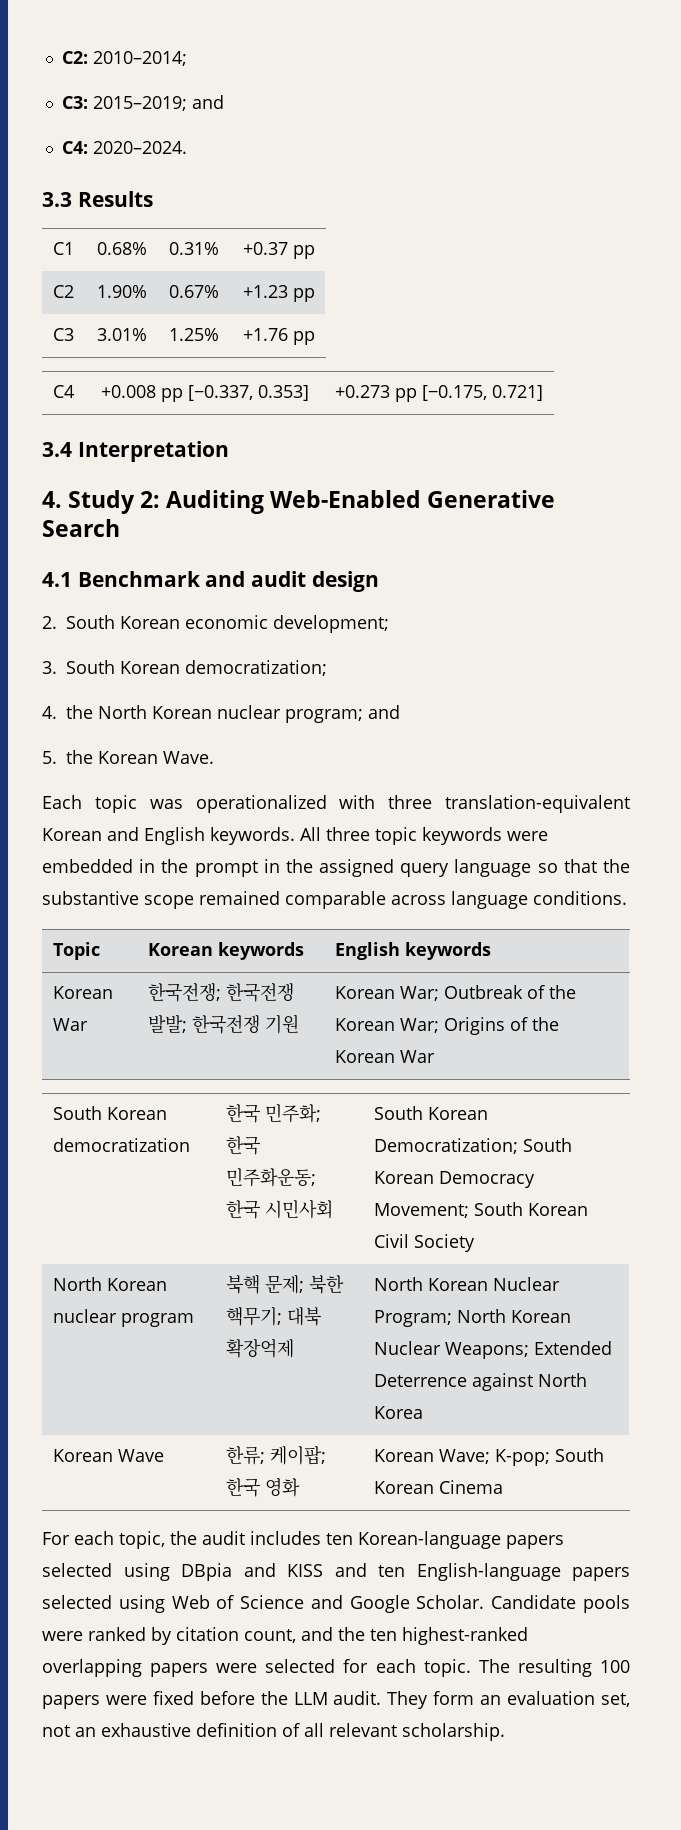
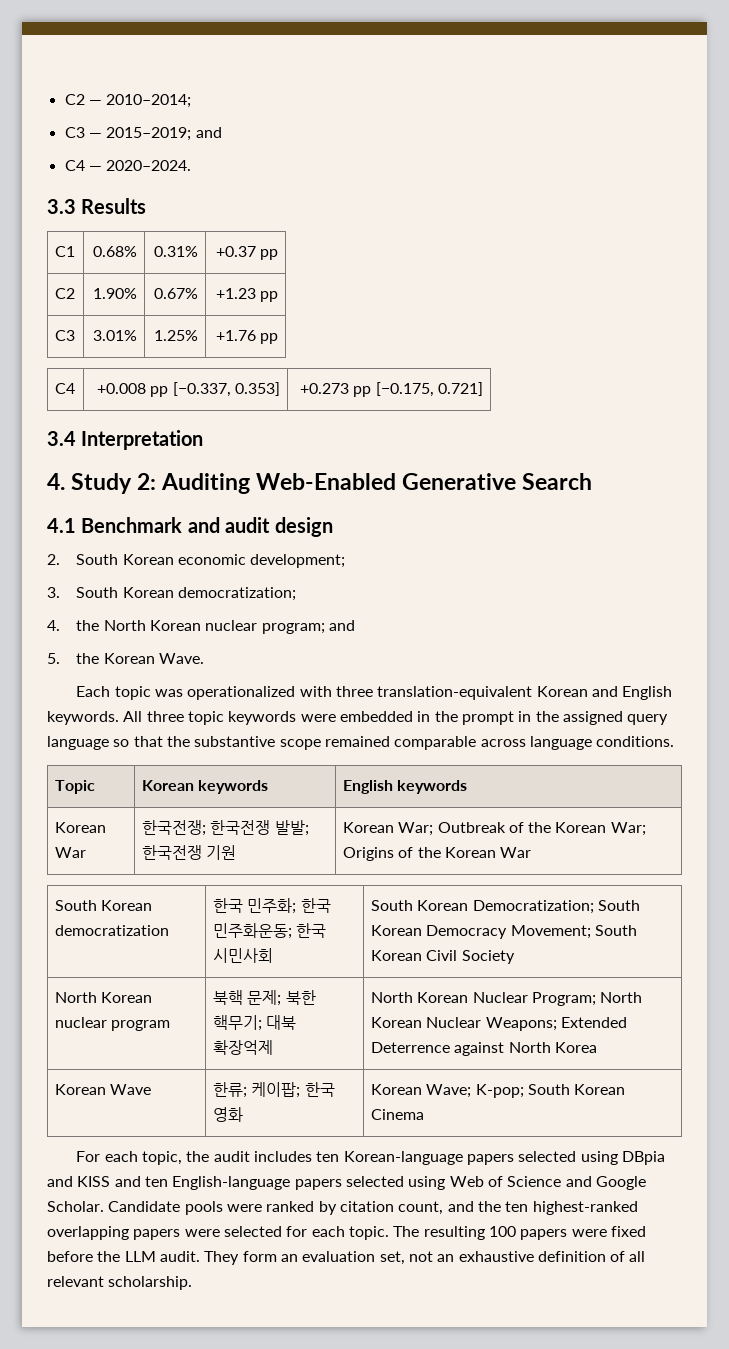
- C2: 2010–2014;
+ C2 — 2010–2014;
- C3: 2015–2019; and
+ C3 — 2015–2019; and
- C4: 2020–2024.
+ C4 — 2020–2024.

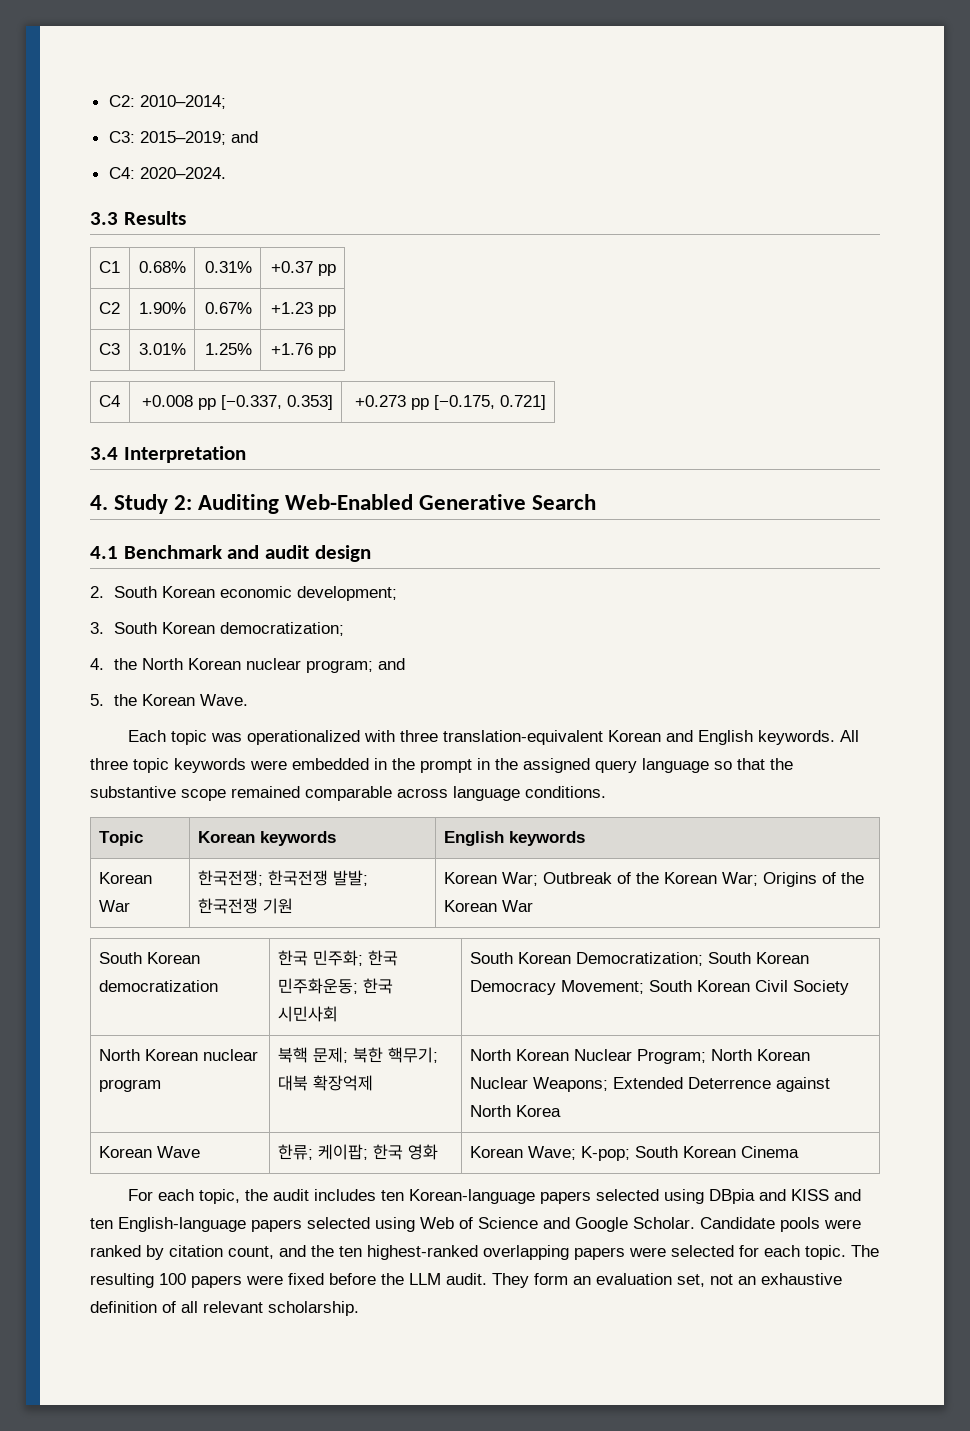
- C2 — 2010–2014;
+ C2: 2010–2014;
- C3 — 2015–2019; and
+ C3: 2015–2019; and
- C4 — 2020–2024.
+ C4: 2020–2024.

